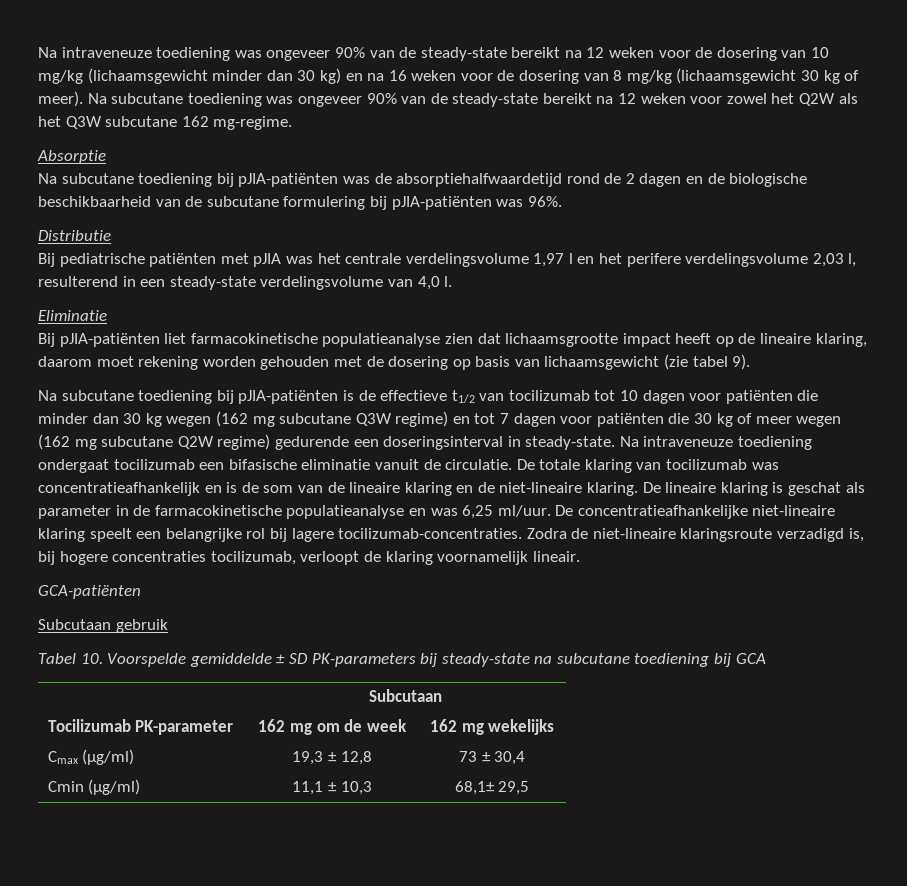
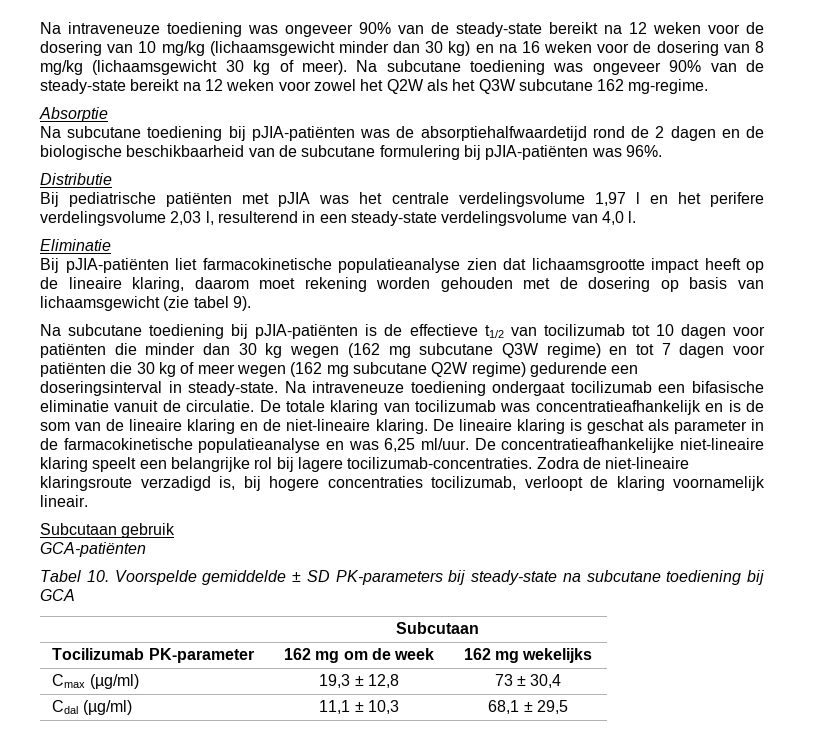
- GCA-patiënten
+ GCA-patiënten
- Cmin (µg/ml) | 11,1 ± 10,3 | 68,1± 29,5
+ Cdal (µg/ml) | 11,1 ± 10,3 | 68,1 ± 29,5

